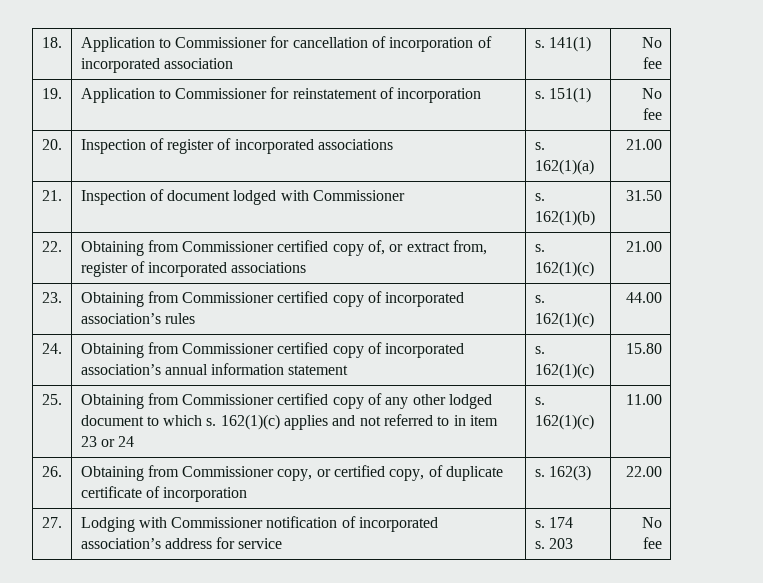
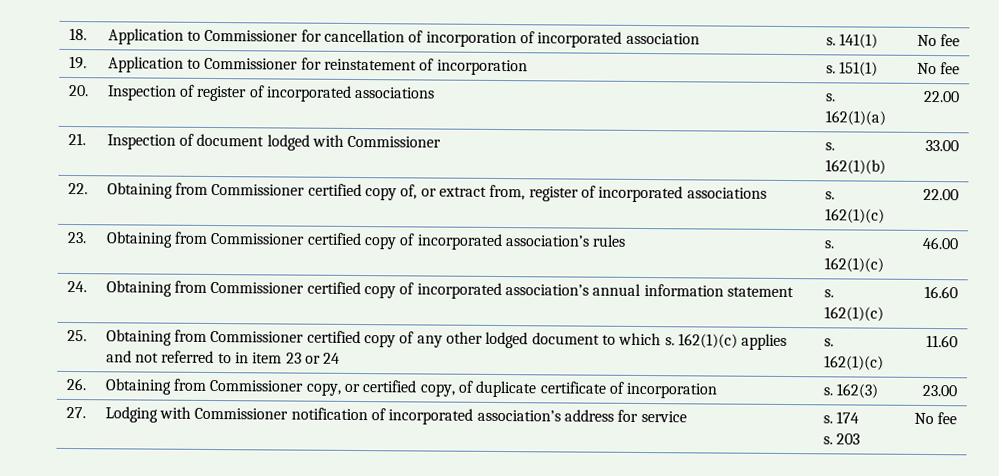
- 20. | Inspection of register of incorporated associations | s. 162(1)(a) | 21.00
+ 20. | Inspection of register of incorporated associations | s. 162(1)(a) | 22.00
- 21. | Inspection of document lodged with Commissioner | s. 162(1)(b) | 31.50
+ 21. | Inspection of document lodged with Commissioner | s. 162(1)(b) | 33.00
- 22. | Obtaining from Commissioner certified copy of, or extract from, register of incorporated associations | s. 162(1)(c) | 21.00
+ 22. | Obtaining from Commissioner certified copy of, or extract from, register of incorporated associations | s. 162(1)(c) | 22.00
- 23. | Obtaining from Commissioner certified copy of incorporated association’s rules | s. 162(1)(c) | 44.00
+ 23. | Obtaining from Commissioner certified copy of incorporated association’s rules | s. 162(1)(c) | 46.00
- 24. | Obtaining from Commissioner certified copy of incorporated association’s annual information statement | s. 162(1)(c) | 15.80
+ 24. | Obtaining from Commissioner certified copy of incorporated association’s annual information statement | s. 162(1)(c) | 16.60
- 25. | Obtaining from Commissioner certified copy of any other lodged document to which s. 162(1)(c) applies and not referred to in item 23 or 24 | s. 162(1)(c) | 11.00
+ 25. | Obtaining from Commissioner certified copy of any other lodged document to which s. 162(1)(c) applies and not referred to in item 23 or 24 | s. 162(1)(c) | 11.60
- 26. | Obtaining from Commissioner copy, or certified copy, of duplicate certificate of incorporation | s. 162(3) | 22.00
+ 26. | Obtaining from Commissioner copy, or certified copy, of duplicate certificate of incorporation | s. 162(3) | 23.00

